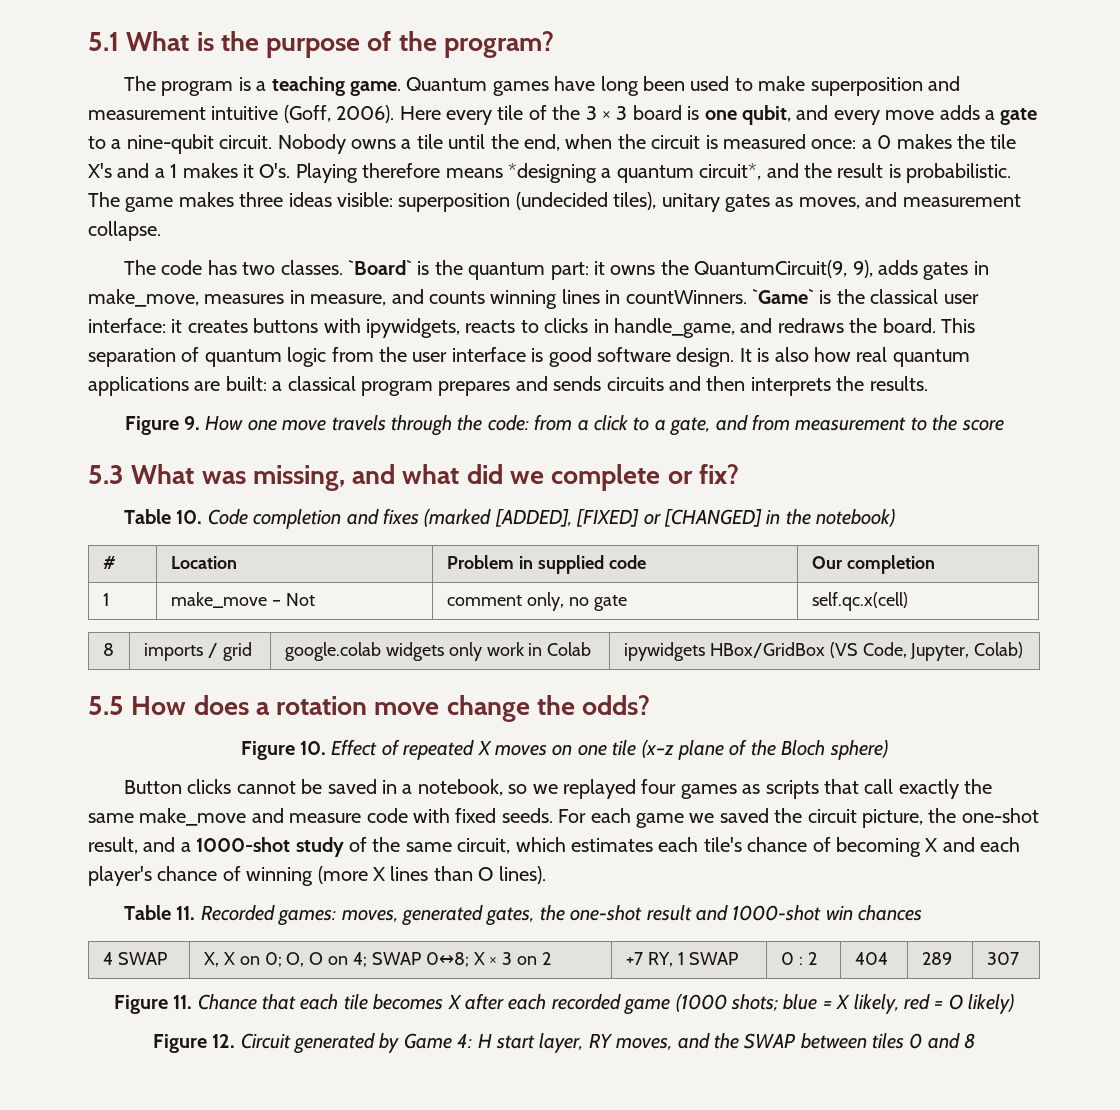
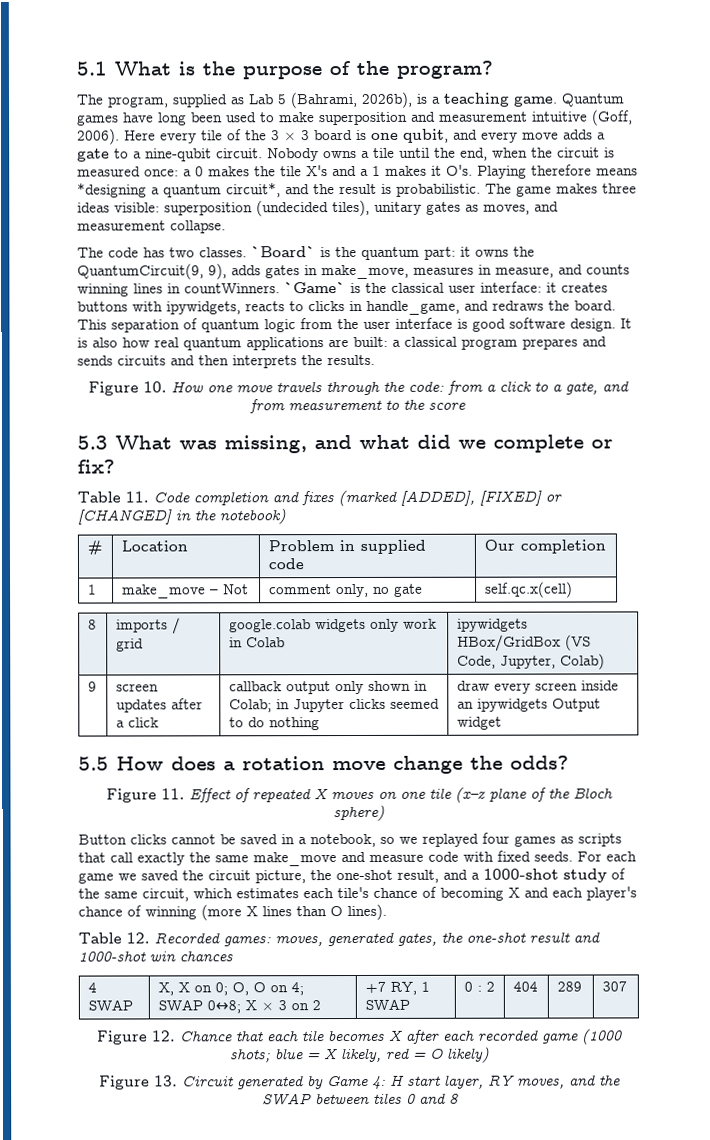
- The program is a teaching game.
+ The program, supplied as Lab 5 (Bahrami, 2026b), is a teaching game.
- Figure 9. How one move travels through the code: from a click to a gate, and from measurement to the score
+ Figure 10. How one move travels through the code: from a click to a gate, and from measurement to the score
- Table 10. Code completion and fixes (marked [ADDED], [FIXED] or [CHANGED] in the notebook)
+ Table 11. Code completion and fixes (marked [ADDED], [FIXED] or [CHANGED] in the notebook)
+ 9 | screen updates after a click | callback output only shown in Colab; in Jupyter clicks seemed to do nothing | draw every screen inside an ipywidgets Output widget
- Figure 10. Effect of repeated X moves on one tile (x–z plane of the Bloch sphere)
+ Figure 11. Effect of repeated X moves on one tile (x–z plane of the Bloch sphere)
- Table 11. Recorded games: moves, generated gates, the one-shot result and 1000-shot win chances
+ Table 12. Recorded games: moves, generated gates, the one-shot result and 1000-shot win chances
- Figure 11. Chance that each tile becomes X after each recorded game (1000 shots; blue = X likely, red = O likely)
+ Figure 12. Chance that each tile becomes X after each recorded game (1000 shots; blue = X likely, red = O likely)
- Figure 12. Circuit generated by Game 4: H start layer, RY moves, and the SWAP between tiles 0 and 8
+ Figure 13. Circuit generated by Game 4: H start layer, RY moves, and the SWAP between tiles 0 and 8

